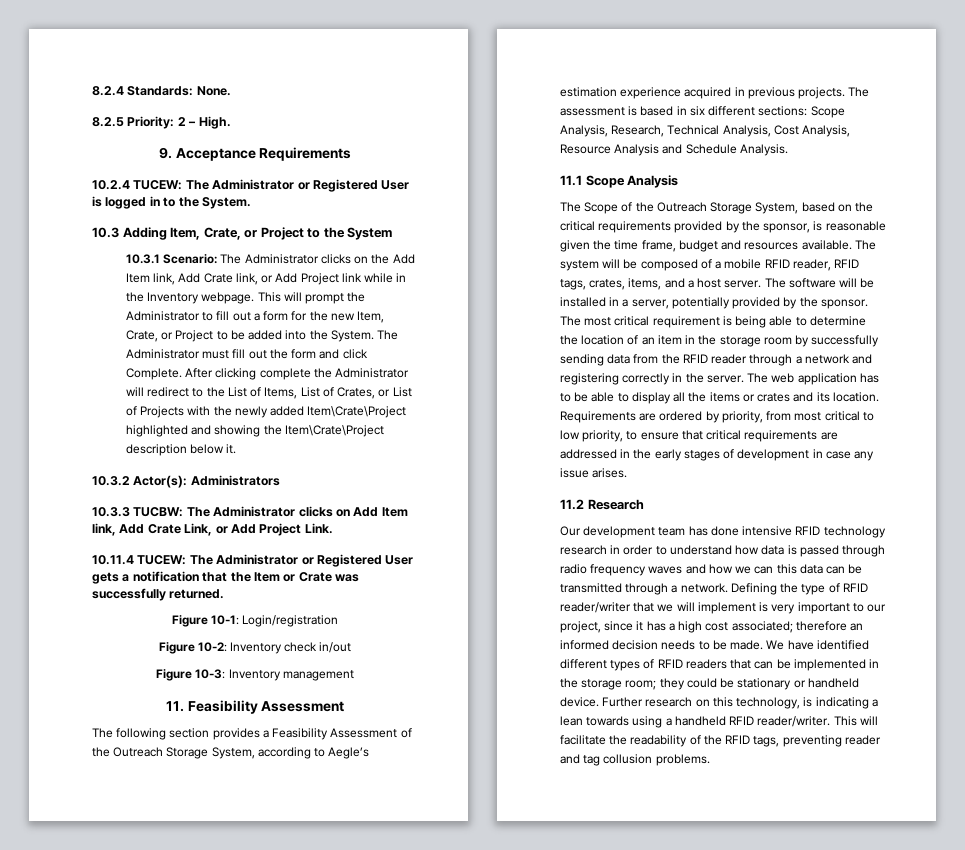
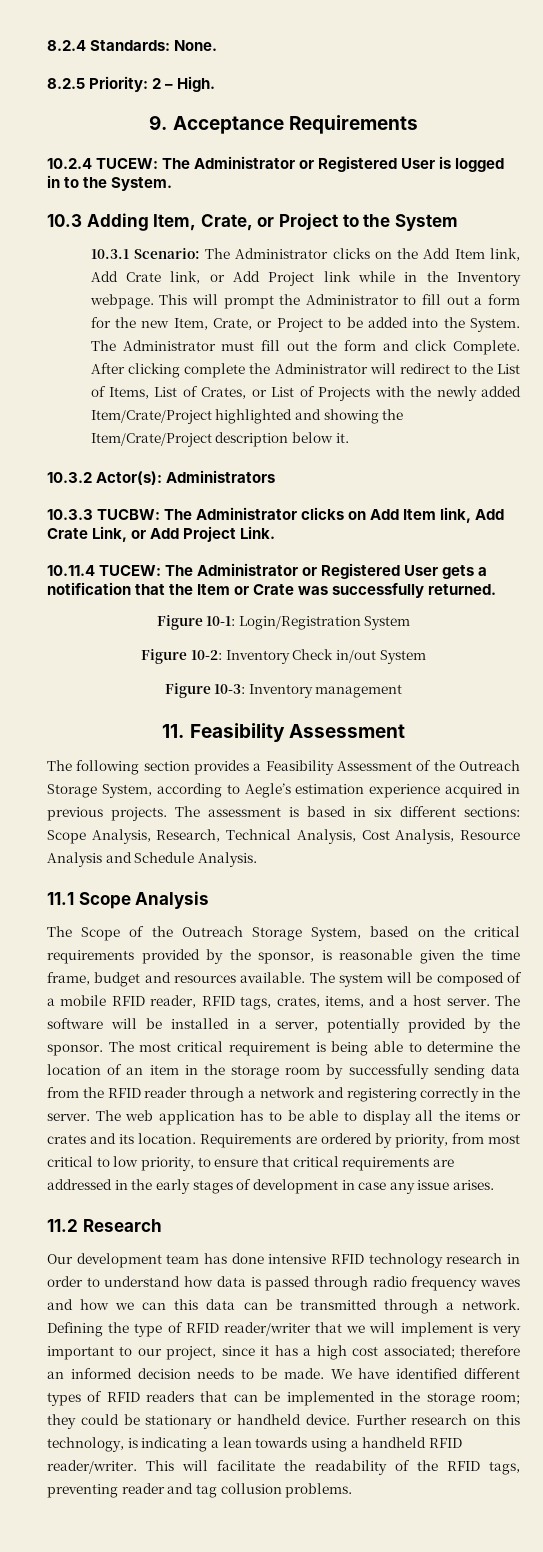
- After clicking complete the Administrator will redirect to the List of Items, List of Crates, or List of Projects with the newly added Item\Crate\Project highlighted and showing the Item\Crate\Project description below it.
+ After clicking complete the Administrator will redirect to the List of Items, List of Crates, or List of Projects with the newly added Item/Crate/Project highlighted and showing the Item/Crate/Project description below it.
- Figure 10-1: Login/registration
+ Figure 10-1: Login/Registration System
- Figure 10-2: Inventory check in/out
+ Figure 10-2: Inventory Check in/out System

